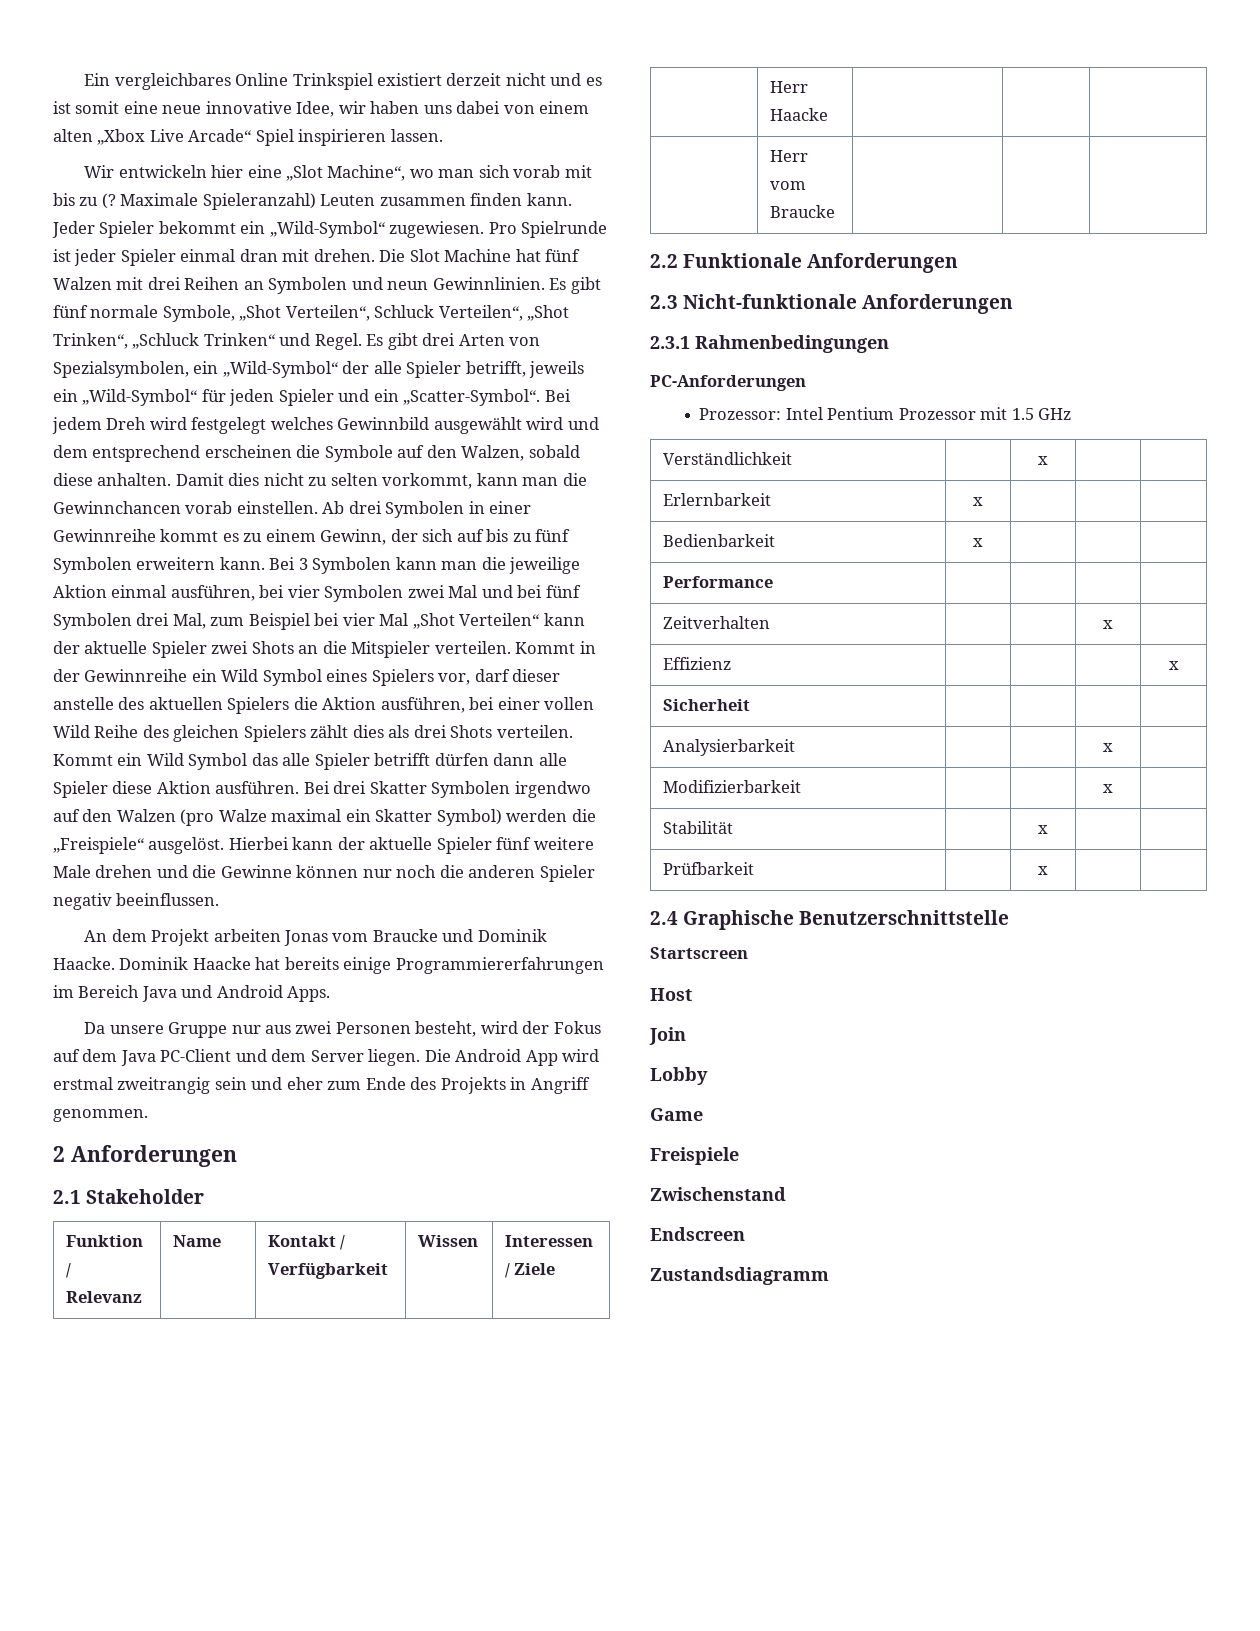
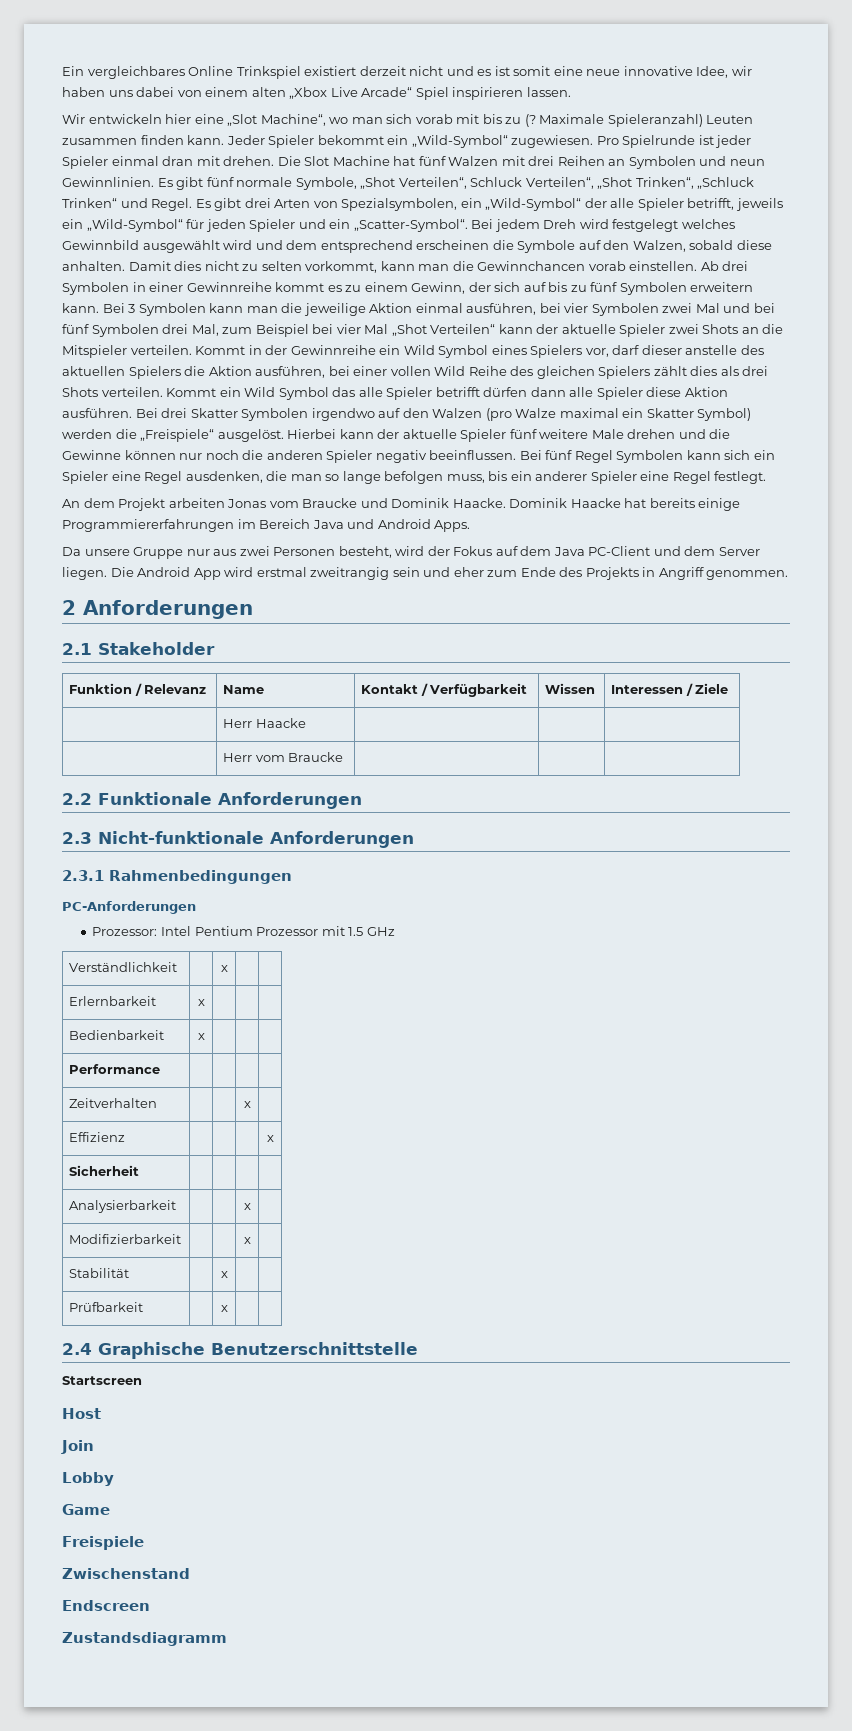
+ Bei fünf Regel Symbolen kann sich ein Spieler eine Regel ausdenken, die man so lange befolgen muss, bis ein anderer Spieler eine Regel festlegt.

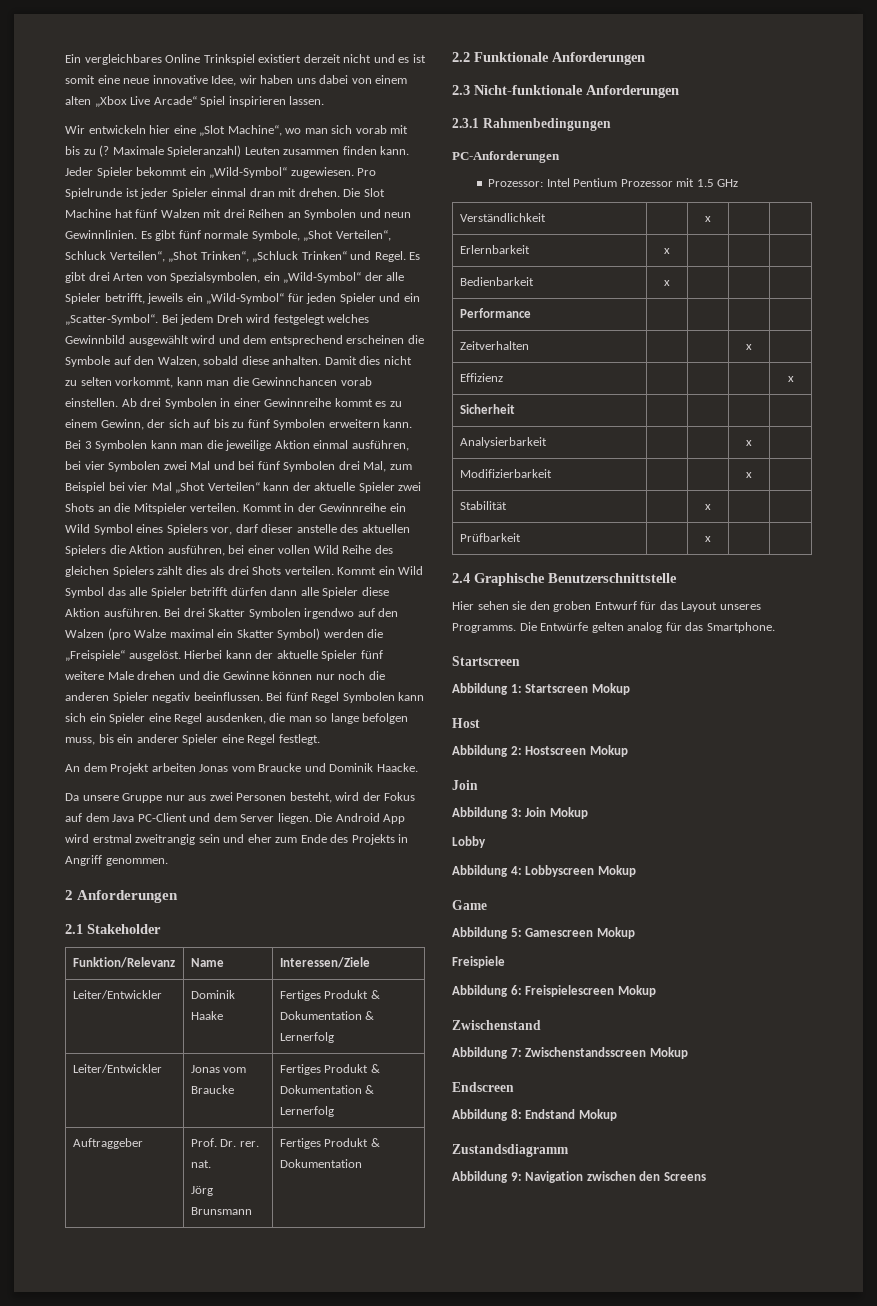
- Dominik Haacke hat bereits einige Programmiererfahrungen im Bereich Java und Android Apps.
- Funktion / Relevanz | Name | Kontakt / Verfügbarkeit | Wissen | Interessen / Ziele
- | Herr Haacke | | |
- | Herr vom Braucke | | |
+ Funktion/Relevanz | Name | Interessen/Ziele
+ Leiter/Entwickler | Dominik Haake | Fertiges Produkt & Dokumentation & Lernerfolg
+ Leiter/Entwickler | Jonas vom Braucke | Fertiges Produkt & Dokumentation & Lernerfolg
+ Auftraggeber | Prof. Dr. rer. nat.
+ Jörg Brunsmann | Fertiges Produkt & Dokumentation
+ Hier sehen sie den groben Entwurf für das Layout unseres Programms. Die Entwürfe gelten analog für das Smartphone.
  Startscreen
+ Abbildung 1: Startscreen Mokup
  Host
+ Abbildung 2: Hostscreen Mokup
  Join
+ Abbildung 3: Join Mokup
  Lobby
+ Abbildung 4: Lobbyscreen Mokup
  Game
+ Abbildung 5: Gamescreen Mokup
  Freispiele
+ Abbildung 6: Freispielescreen Mokup
  Zwischenstand
+ Abbildung 7: Zwischenstandsscreen Mokup
  Endscreen
+ Abbildung 8: Endstand Mokup
  Zustandsdiagramm
+ Abbildung 9: Navigation zwischen den Screens

